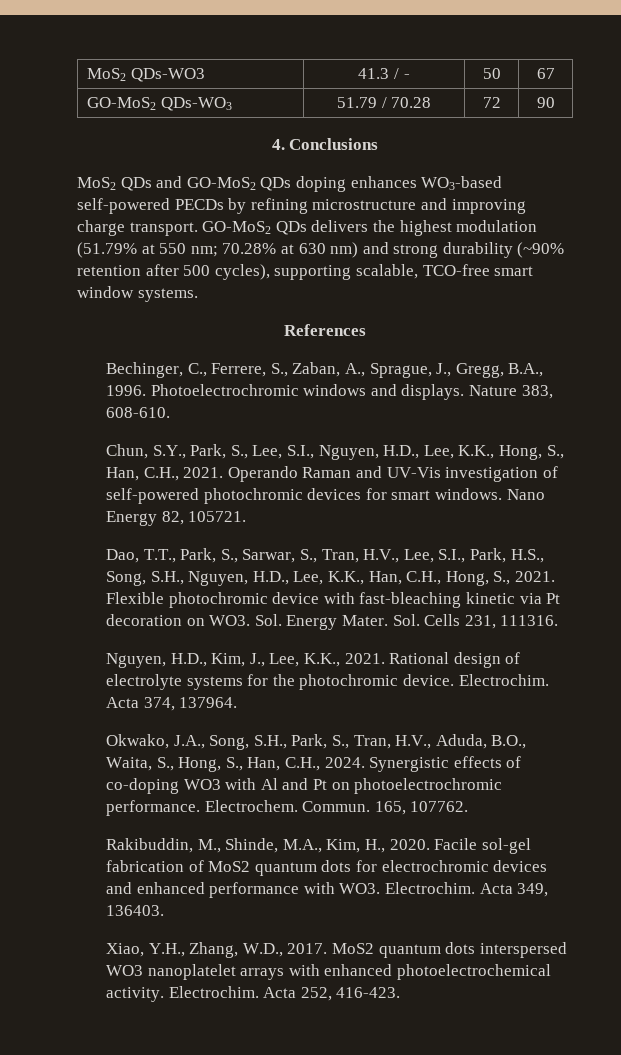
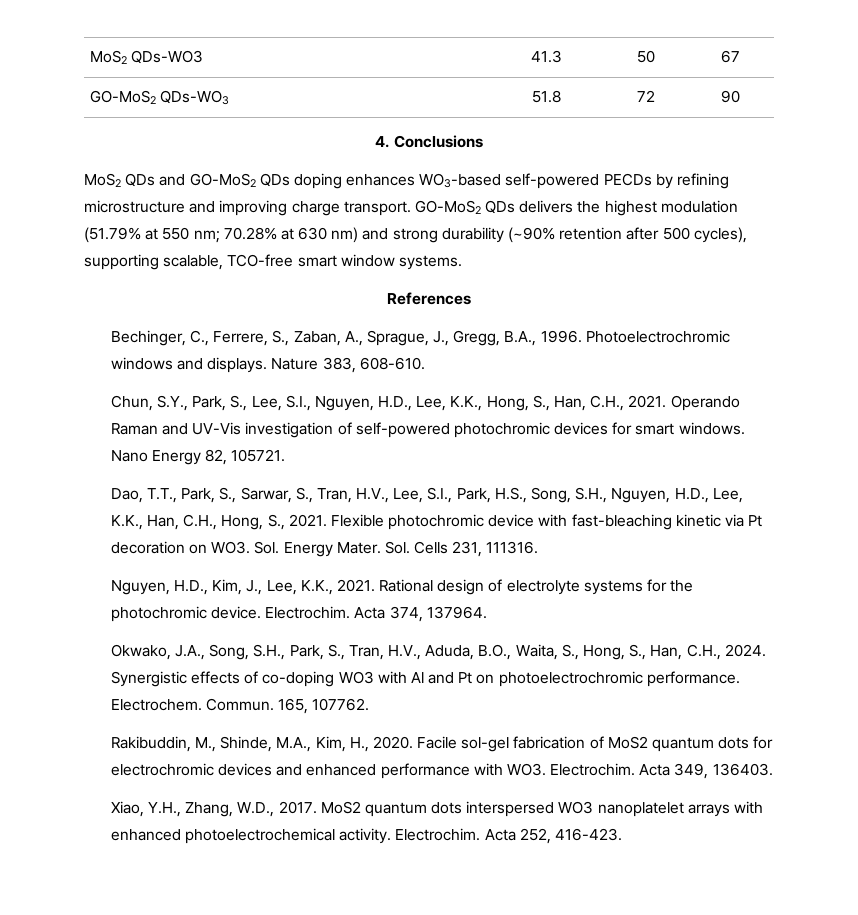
- MoS2 QDs-WO3 | 41.3 / - | 50 | 67
+ MoS2 QDs-WO3 | 41.3 | 50 | 67
- GO-MoS2 QDs-WO3 | 51.79 / 70.28 | 72 | 90
+ GO-MoS2 QDs-WO3 | 51.8 | 72 | 90

